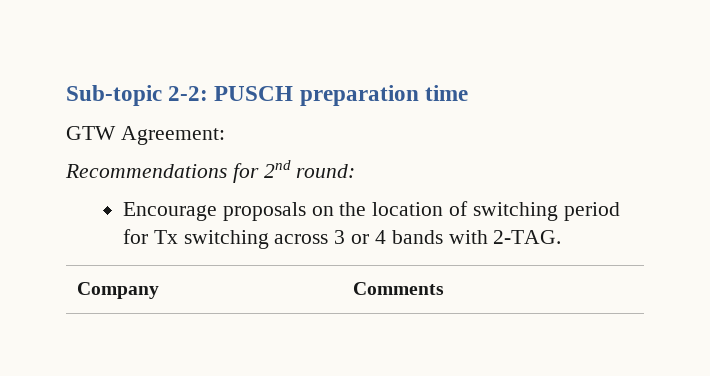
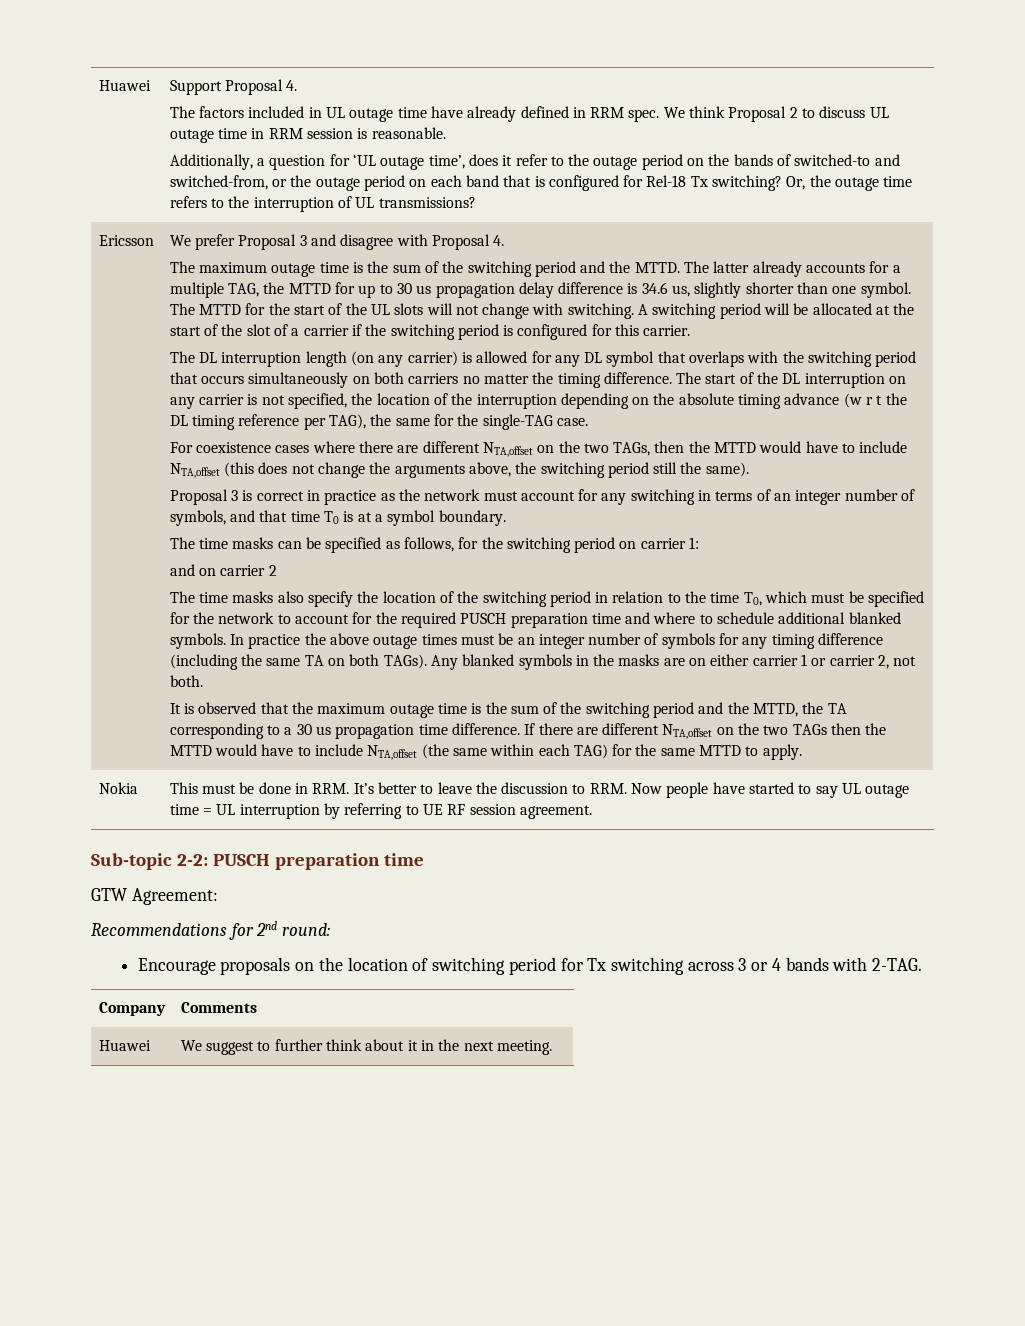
+ Huawei | Support Proposal 4.
+ The factors included in UL outage time have already defined in RRM spec. We think Proposal 2 to discuss UL outage time in RRM session is reasonable.
+ Additionally, a question for ‘UL outage time’, does it refer to the outage period on the bands of switched-to and switched-from, or the outage period on each band that is configured for Rel-18 Tx switching? Or, the outage time refers to the interruption of UL transmissions?
+ Ericsson | We prefer Proposal 3 and disagree with Proposal 4.
+ The maximum outage time is the sum of the switching period and the MTTD. The latter already accounts for a multiple TAG, the MTTD for up to 30 us propagation delay difference is 34.6 us, slightly shorter than one symbol. The MTTD for the start of the UL slots will not change with switching. A switching period will be allocated at the start of the slot of a carrier if the switching period is configured for this carrier.
+ The DL interruption length (on any carrier) is allowed for any DL symbol that overlaps with the switching period that occurs simultaneously on both carriers no matter the timing difference. The start of the DL interruption on any carrier is not specified, the location of the interruption depending on the absolute timing advance (w r t the DL timing reference per TAG), the same for the single-TAG case.
+ For coexistence cases where there are different NTA,offset on the two TAGs, then the MTTD would have to include NTA,offset (this does not change the arguments above, the switching period still the same).
+ Proposal 3 is correct in practice as the network must account for any switching in terms of an integer number of symbols, and that time T0 is at a symbol boundary.
+ The time masks can be specified as follows, for the switching period on carrier 1:
+ and on carrier 2
+ The time masks also specify the location of the switching period in relation to the time T0, which must be specified for the network to account for the required PUSCH preparation time and where to schedule additional blanked symbols. In practice the above outage times must be an integer number of symbols for any timing difference (including the same TA on both TAGs). Any blanked symbols in the masks are on either carrier 1 or carrier 2, not both.
+ It is observed that the maximum outage time is the sum of the switching period and the MTTD, the TA corresponding to a 30 us propagation time difference. If there are different NTA,offset on the two TAGs then the MTTD would have to include NTA,offset (the same within each TAG) for the same MTTD to apply.
+ Nokia | This must be done in RRM. It’s better to leave the discussion to RRM. Now people have started to say UL outage time = UL interruption by referring to UE RF session agreement.
+ Huawei | We suggest to further think about it in the next meeting.

